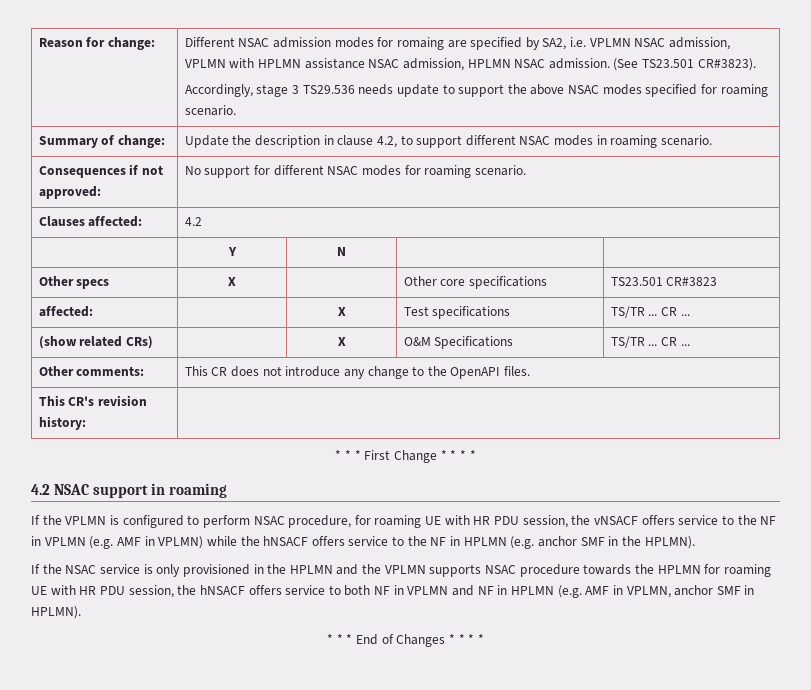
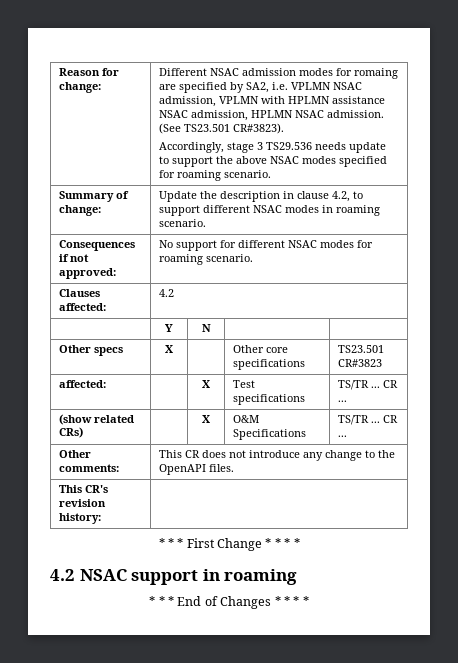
- If the VPLMN is configured to perform NSAC procedure, for roaming UE with HR PDU session, the vNSACF offers service to the NF in VPLMN (e.g. AMF in VPLMN) while the hNSACF offers service to the NF in HPLMN (e.g. anchor SMF in the HPLMN).
- If the NSAC service is only provisioned in the HPLMN and the VPLMN supports NSAC procedure towards the HPLMN for roaming UE with HR PDU session, the hNSACF offers service to both NF in VPLMN and NF in HPLMN (e.g. AMF in VPLMN, anchor SMF in HPLMN).

